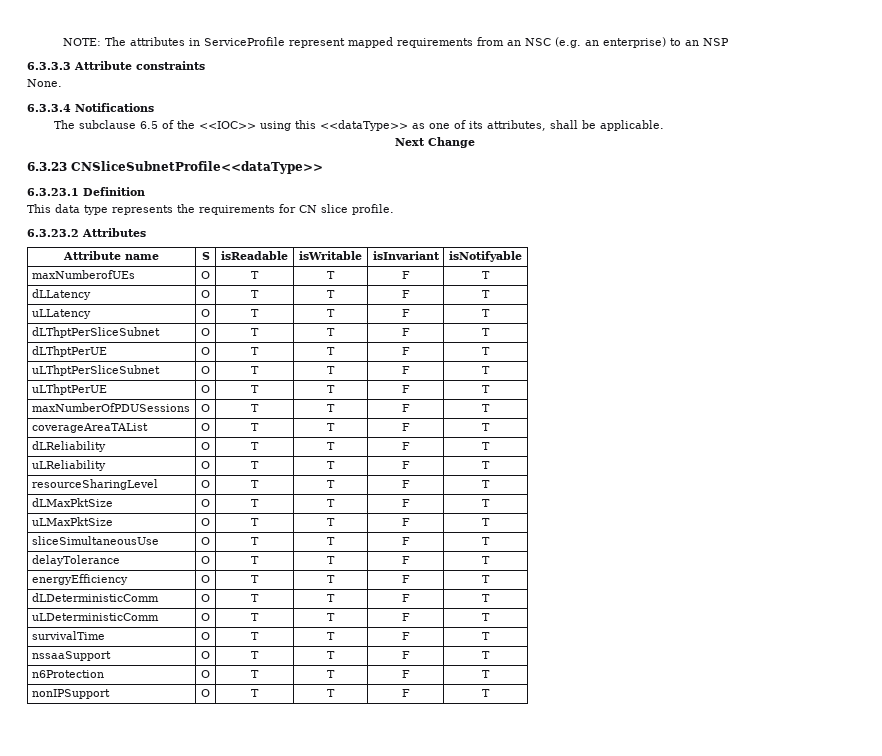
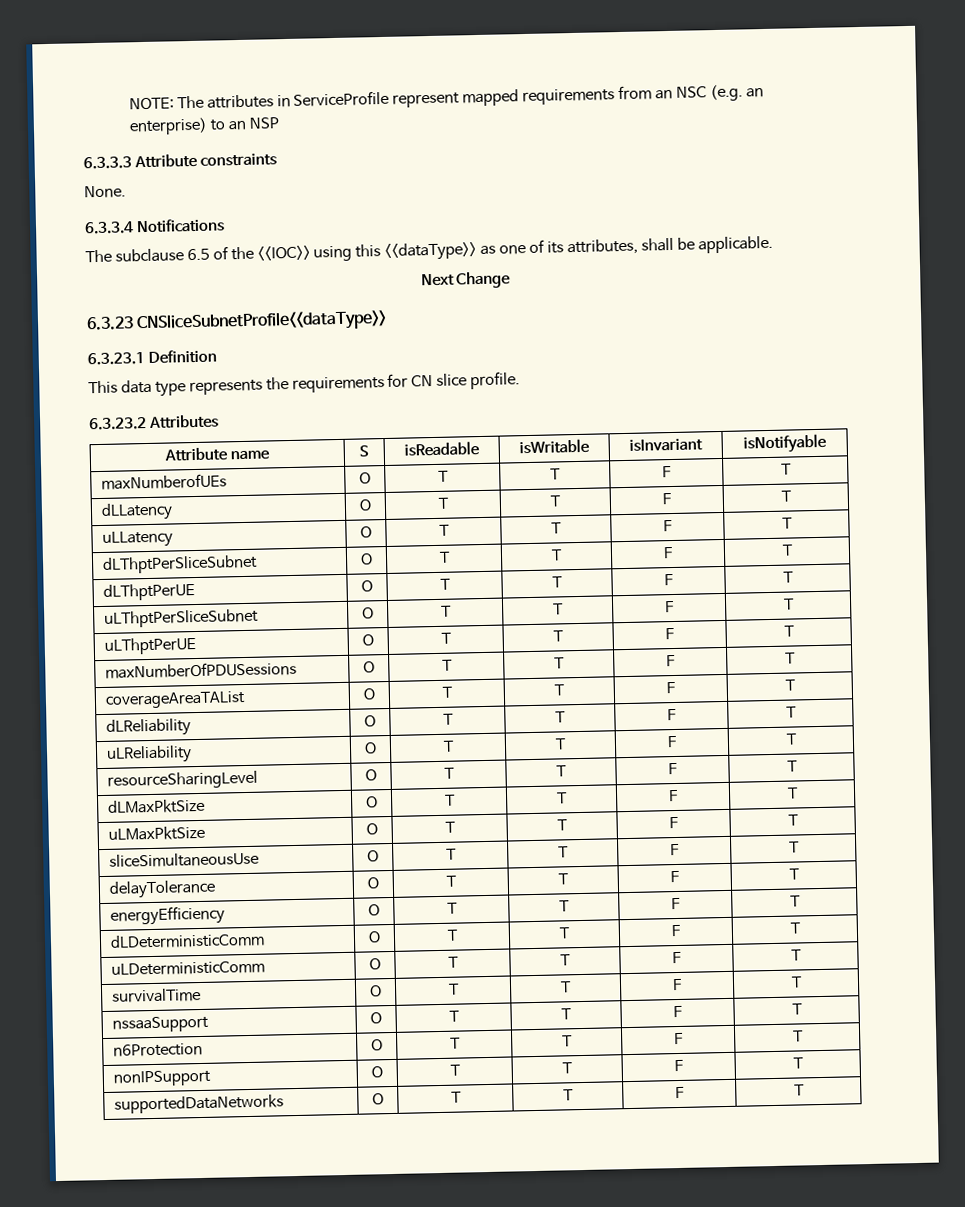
+ supportedDataNetworks | O | T | T | F | T

